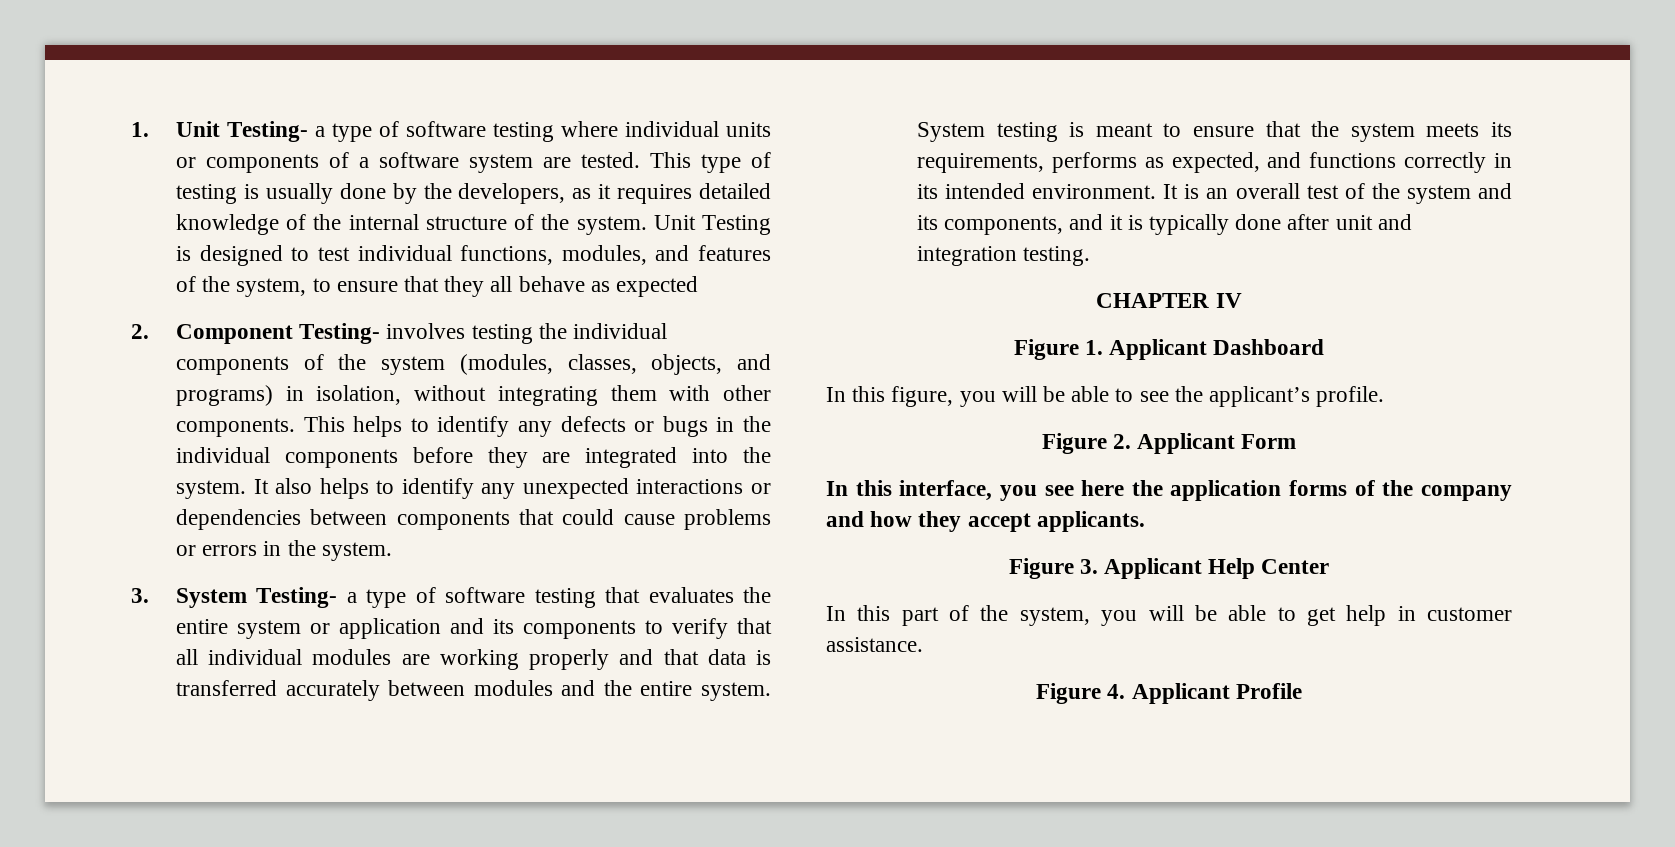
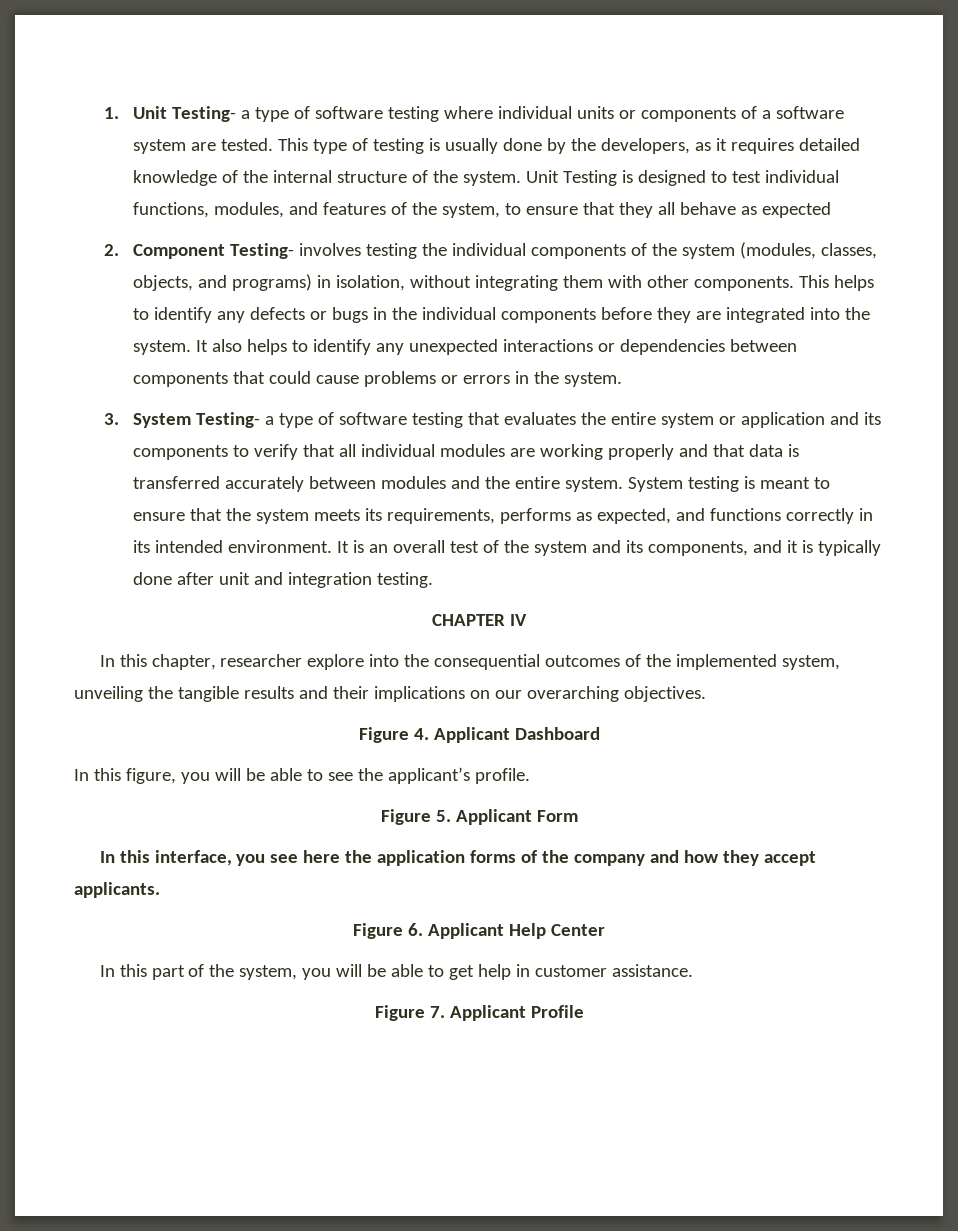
- Figure 1. Applicant Dashboard
+ In this chapter, researcher explore into the consequential outcomes of the implemented system, unveiling the tangible results and their implications on our overarching objectives.
+ Figure 4. Applicant Dashboard
- Figure 2. Applicant Form
+ Figure 5. Applicant Form
- Figure 3. Applicant Help Center
+ Figure 6. Applicant Help Center
- Figure 4. Applicant Profile
+ Figure 7. Applicant Profile

